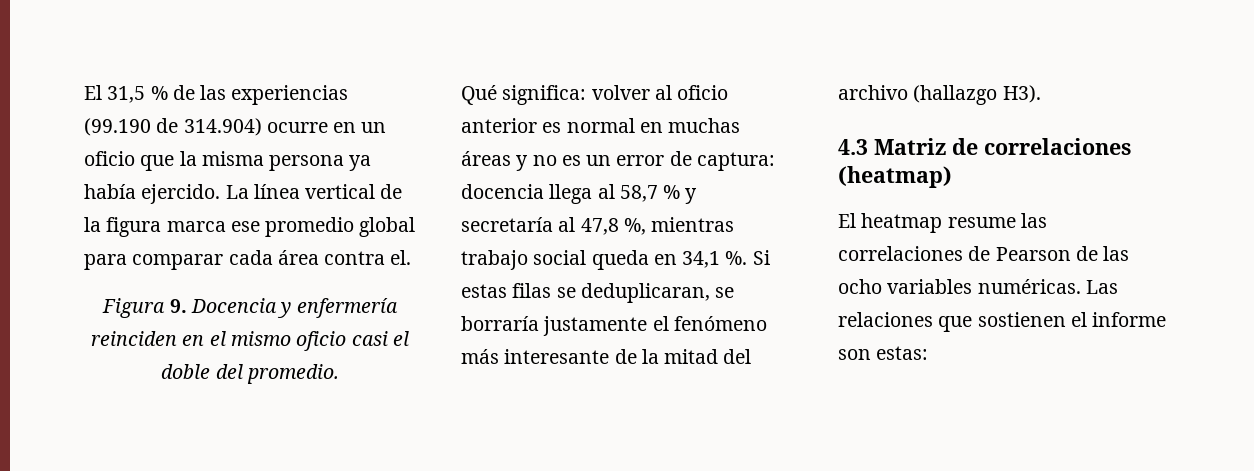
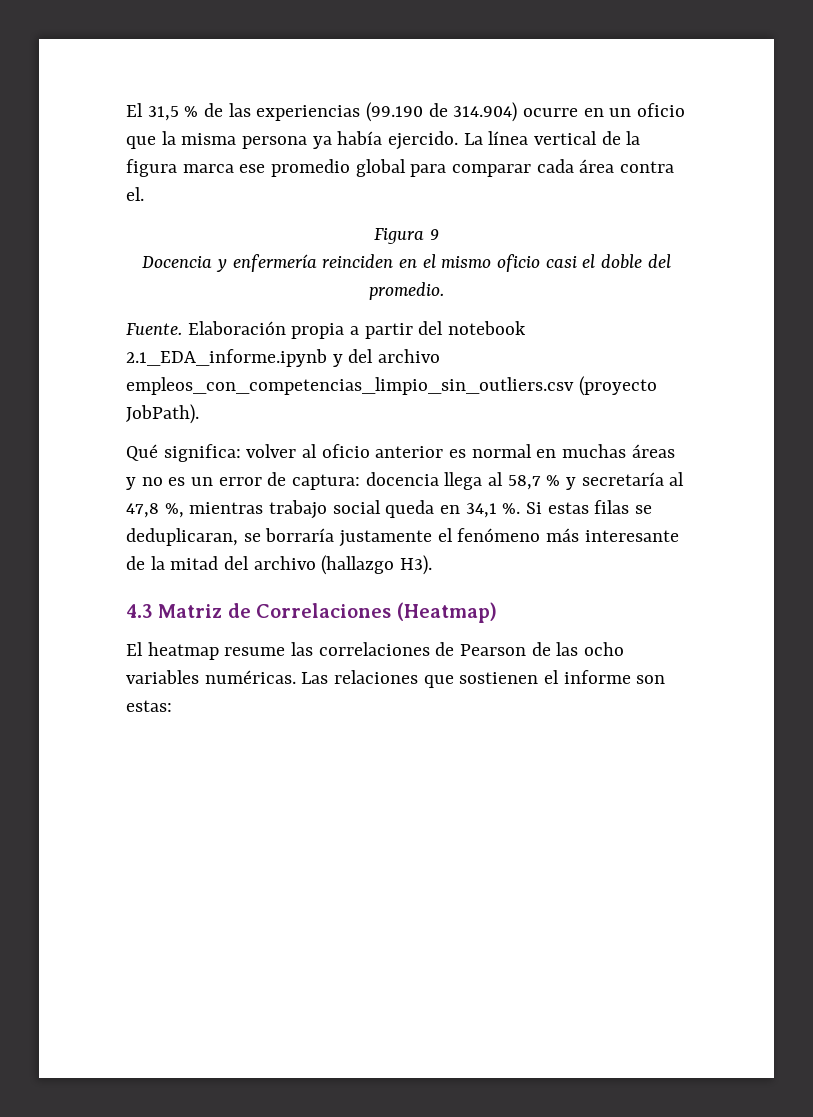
- Figura 9. Docencia y enfermería reinciden en el mismo oficio casi el doble del promedio.
+ Figura 9
+ Docencia y enfermería reinciden en el mismo oficio casi el doble del promedio.
+ Fuente. Elaboración propia a partir del notebook 2.1_EDA_informe.ipynb y del archivo empleos_con_competencias_limpio_sin_outliers.csv (proyecto JobPath).
- 4.3 Matriz de correlaciones (heatmap)
+ 4.3 Matriz de Correlaciones (Heatmap)

